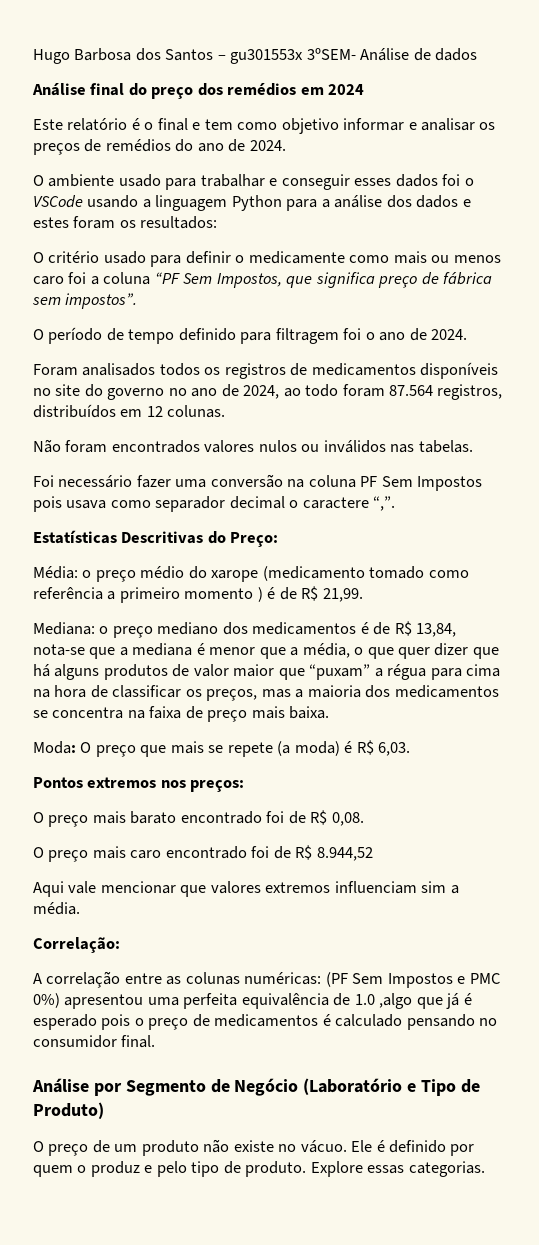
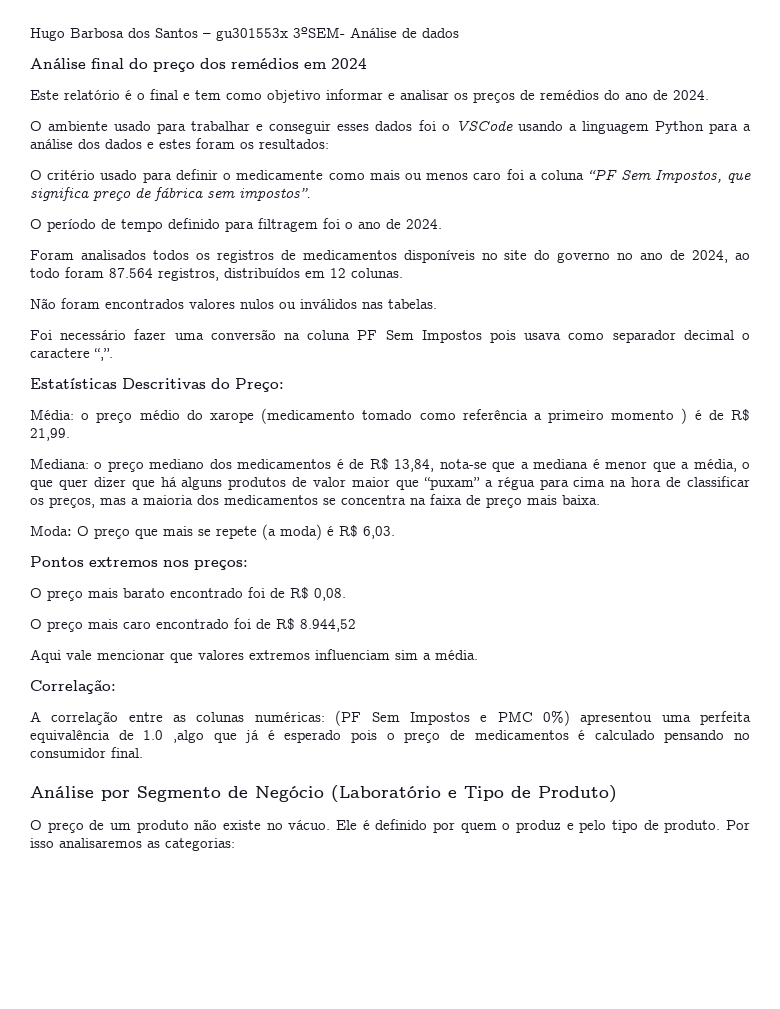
- Explore essas categorias.
+ Por isso analisaremos as categorias:

